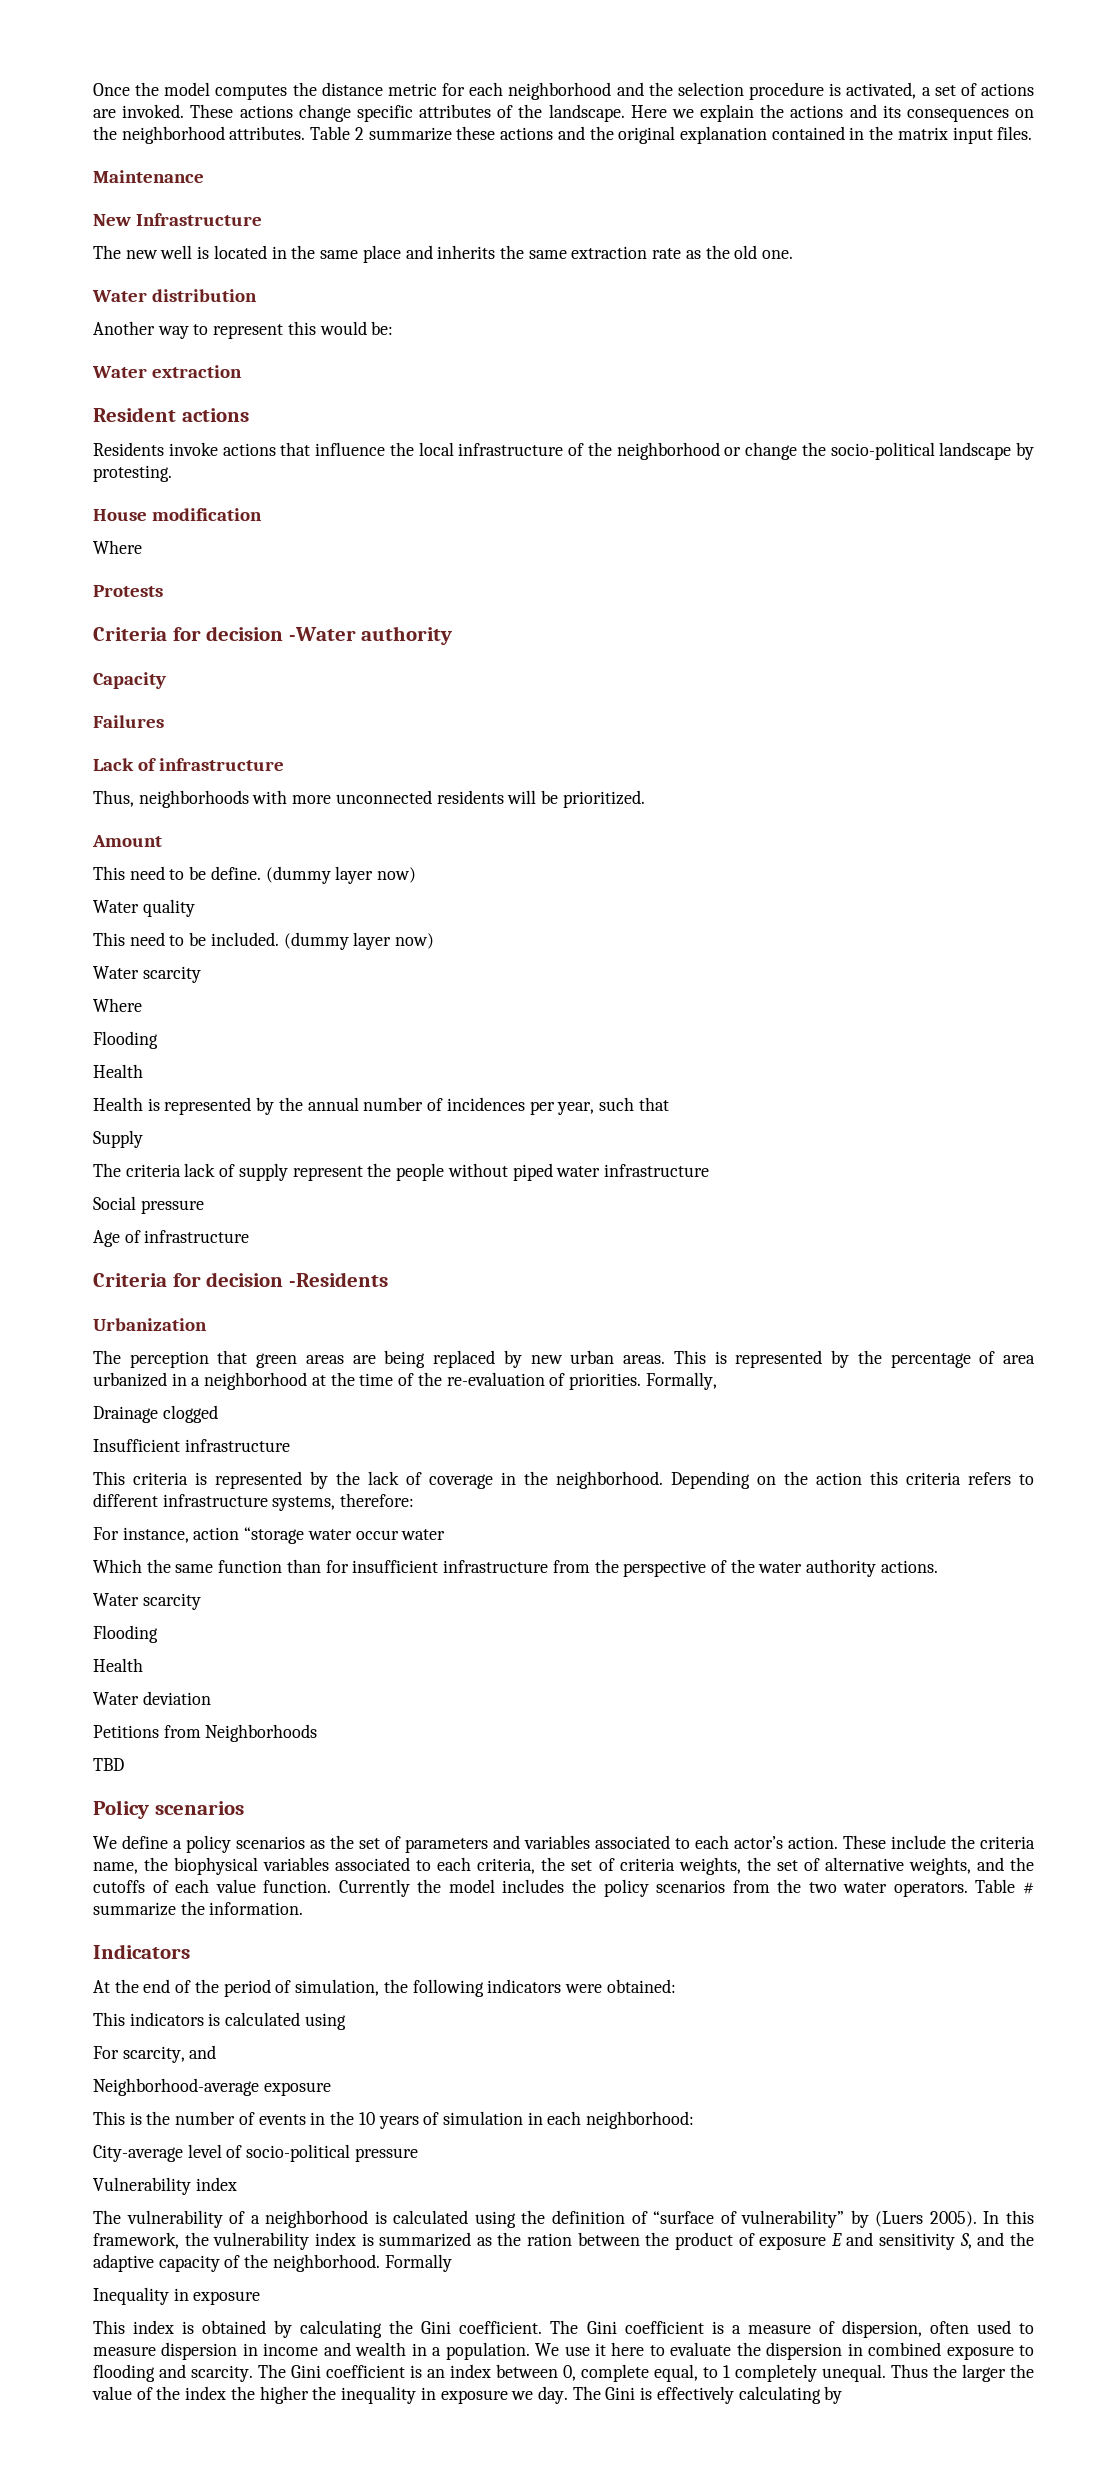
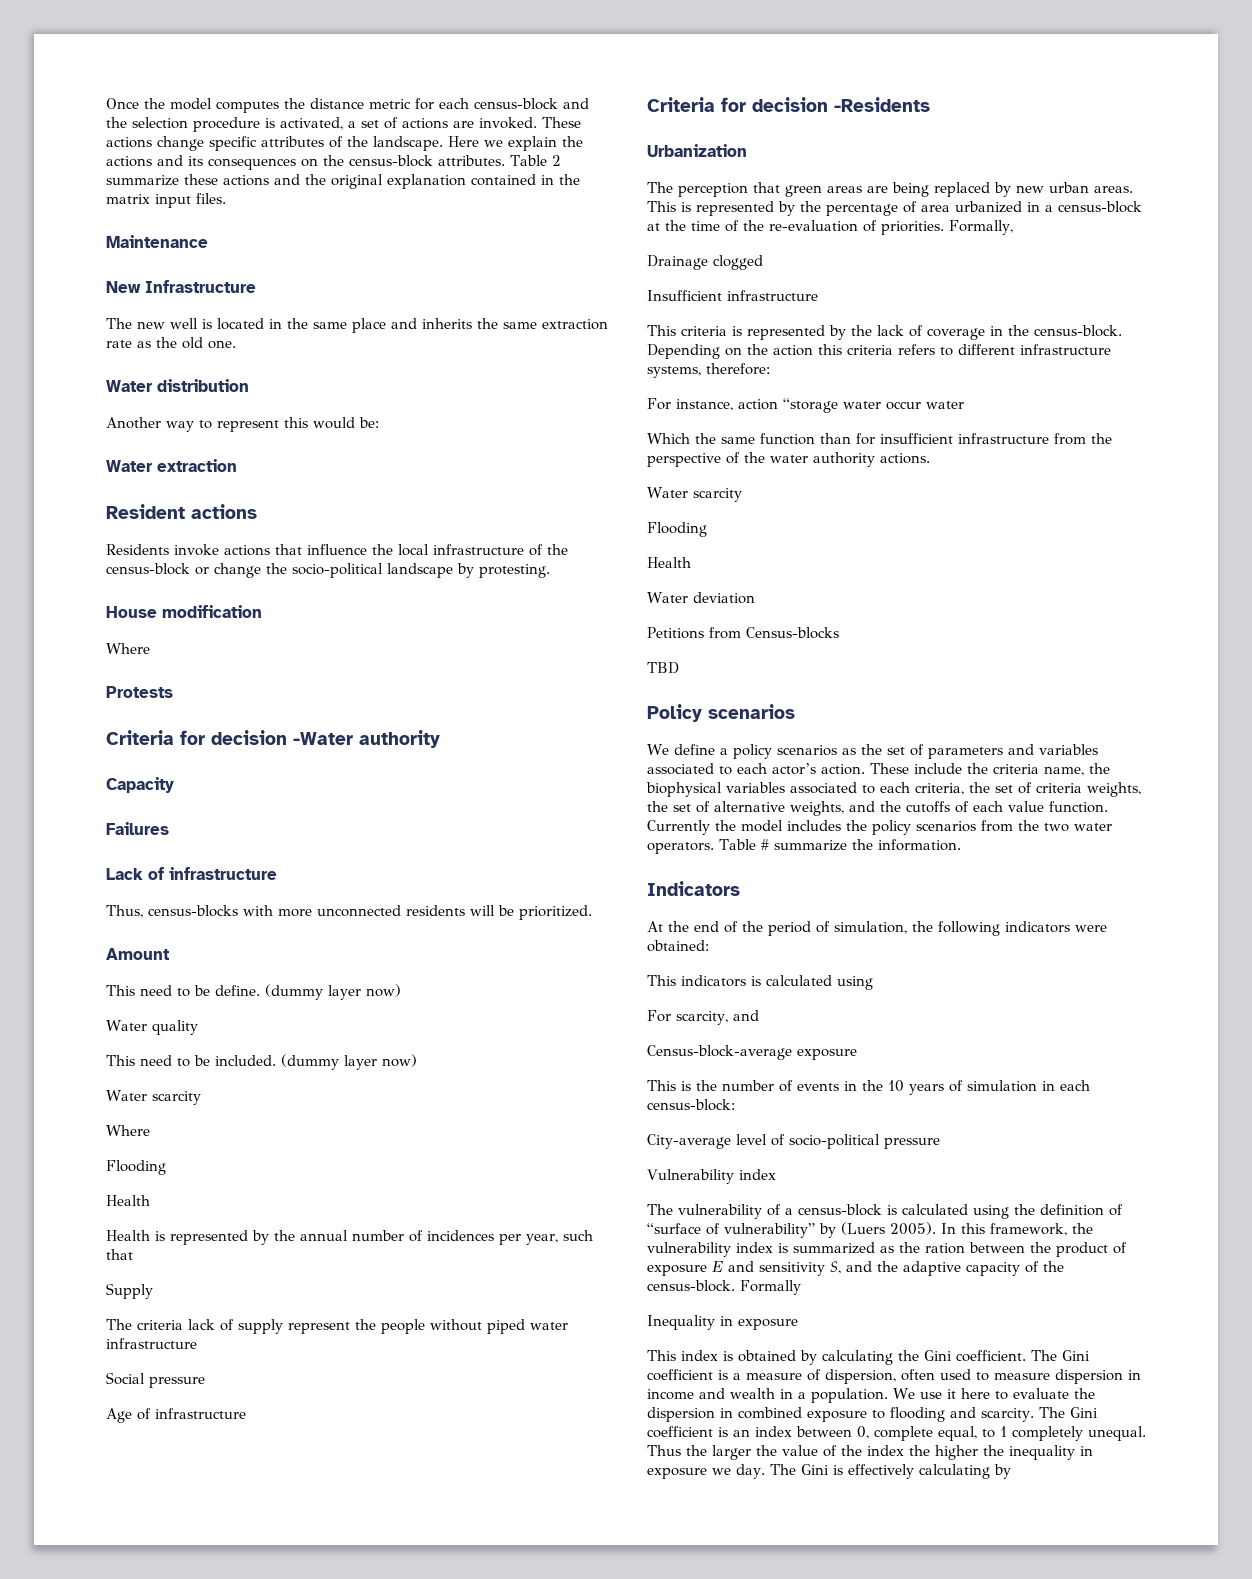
- Once the model computes the distance metric for each neighborhood and the selection procedure is activated, a set of actions are invoked.
+ Once the model computes the distance metric for each census-block and the selection procedure is activated, a set of actions are invoked.
- Here we explain the actions and its consequences on the neighborhood attributes.
+ Here we explain the actions and its consequences on the census-block attributes.
- Residents invoke actions that influence the local infrastructure of the neighborhood or change the socio-political landscape by protesting.
+ Residents invoke actions that influence the local infrastructure of the census-block or change the socio-political landscape by protesting.
- Thus, neighborhoods with more unconnected residents will be prioritized.
+ Thus, census-blocks with more unconnected residents will be prioritized.
- This is represented by the percentage of area urbanized in a neighborhood at the time of the re-evaluation of priorities.
+ This is represented by the percentage of area urbanized in a census-block at the time of the re-evaluation of priorities.
- This criteria is represented by the lack of coverage in the neighborhood.
+ This criteria is represented by the lack of coverage in the census-block.
- Petitions from Neighborhoods
+ Petitions from Census-blocks
- Neighborhood-average exposure
+ Census-block-average exposure
- This is the number of events in the 10 years of simulation in each neighborhood:
+ This is the number of events in the 10 years of simulation in each census-block:
- The vulnerability of a neighborhood is calculated using the definition of “surface of vulnerability” by (Luers 2005).
+ The vulnerability of a census-block is calculated using the definition of “surface of vulnerability” by (Luers 2005).
- In this framework, the vulnerability index is summarized as the ration between the product of exposure E and sensitivity S, and the adaptive capacity of the neighborhood.
+ In this framework, the vulnerability index is summarized as the ration between the product of exposure E and sensitivity S, and the adaptive capacity of the census-block.

